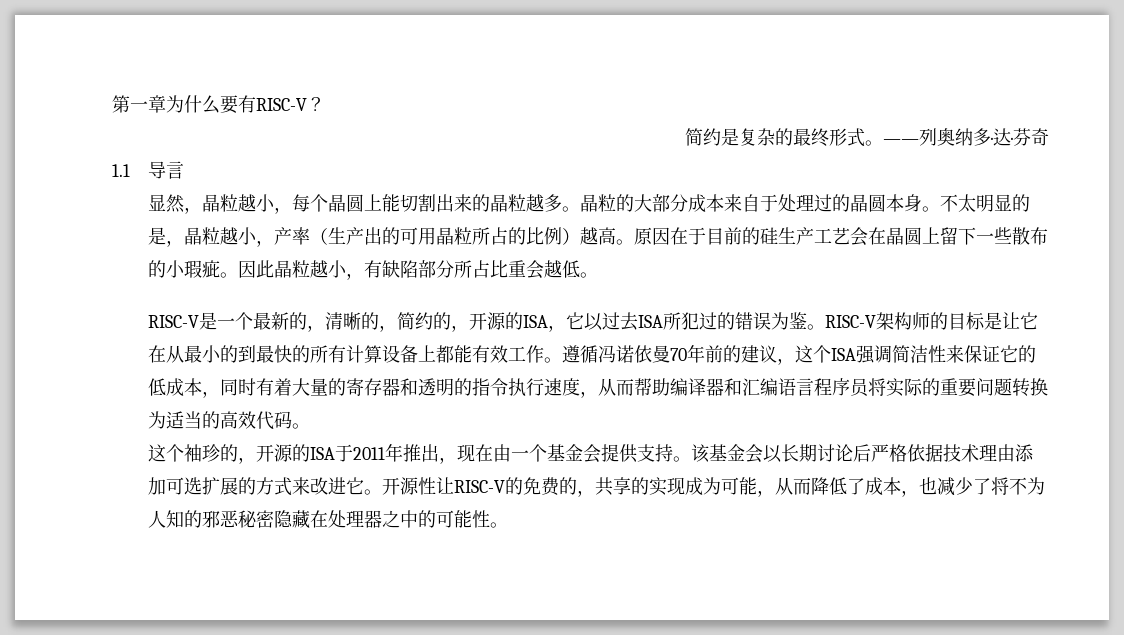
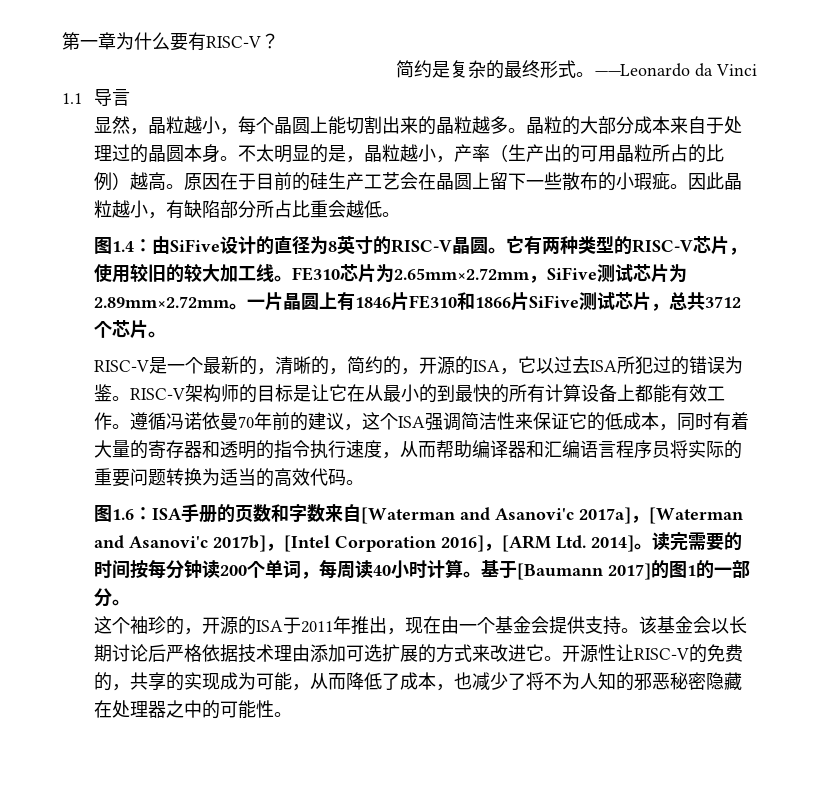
- ——列奥纳多·达·芬奇
+ ——Leonardo da Vinci
+ 图1.4：由SiFive设计的直径为8英寸的RISC-V晶圆。它有两种类型的RISC-V芯片，使用较旧的较大加工线。FE310芯片为2.65mm×2.72mm，SiFive测试芯片为2.89mm×2.72mm。一片晶圆上有1846片FE310和1866片SiFive测试芯片，总共3712个芯片。
+ 图1.6：ISA手册的页数和字数来自[Waterman and Asanovi'c 2017a]，[Waterman and Asanovi'c 2017b]，[Intel Corporation 2016]，[ARM Ltd. 2014]。读完需要的时间按每分钟读200个单词，每周读40小时计算。基于[Baumann 2017]的图1的一部分。

